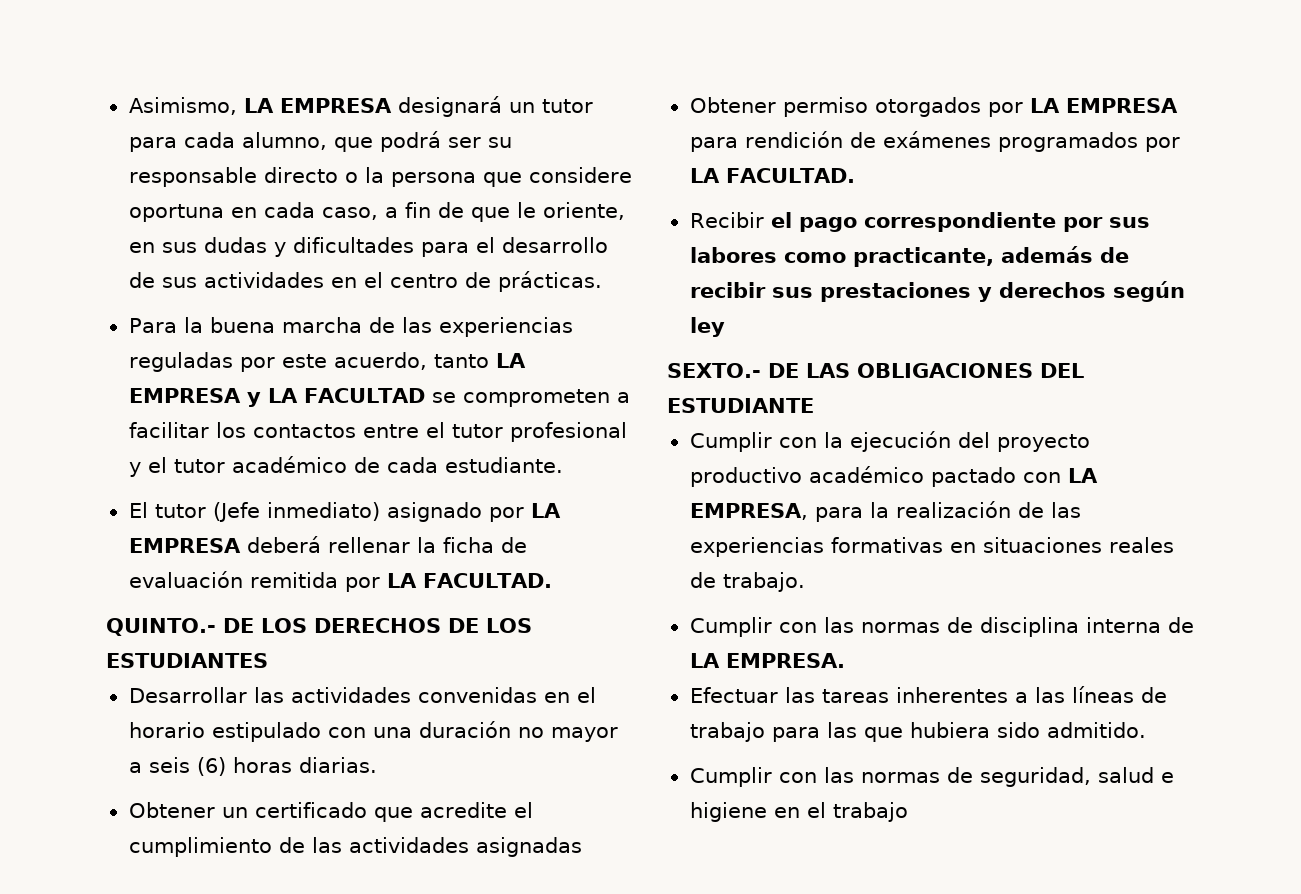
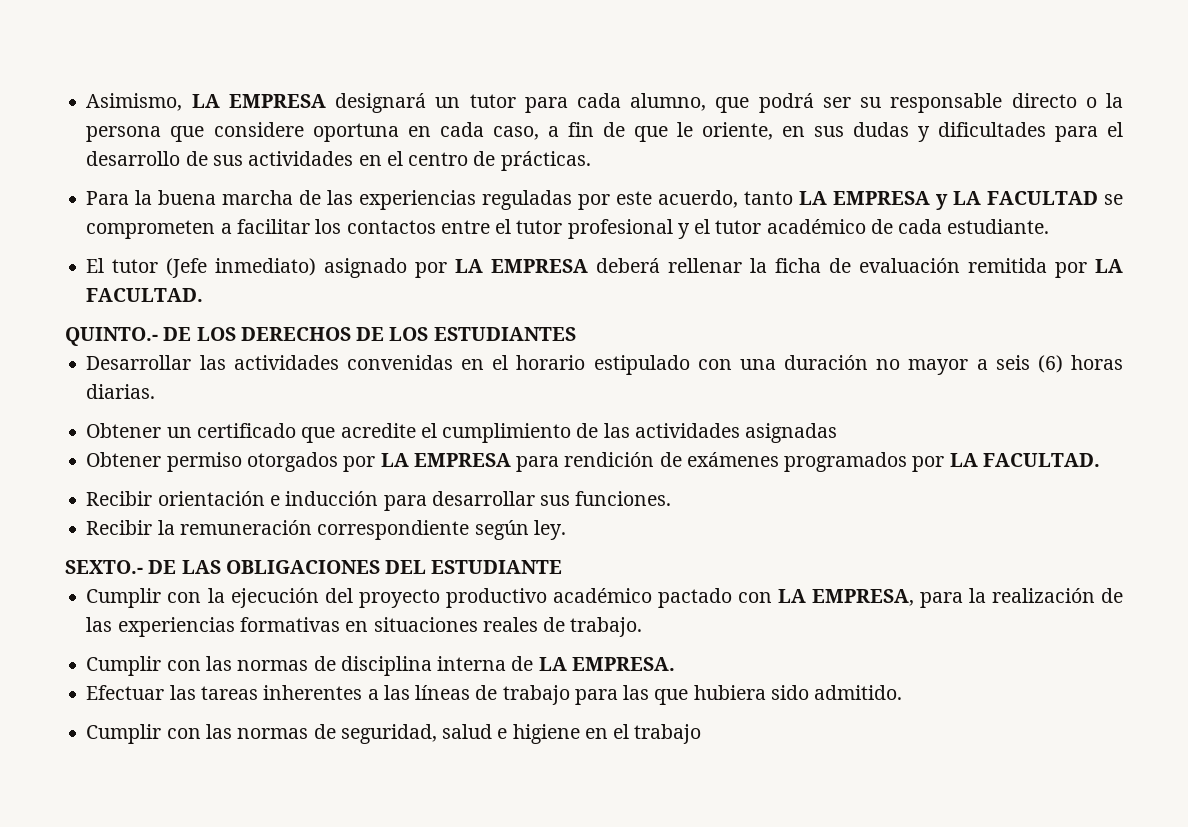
- Recibir el pago correspondiente por sus labores como practicante, además de recibir sus prestaciones y derechos según ley
+ Recibir orientación e inducción para desarrollar sus funciones.
+ Recibir la remuneración correspondiente según ley.

